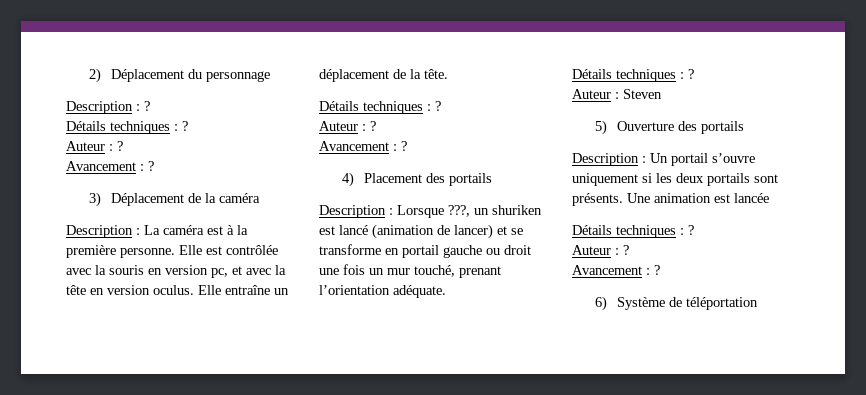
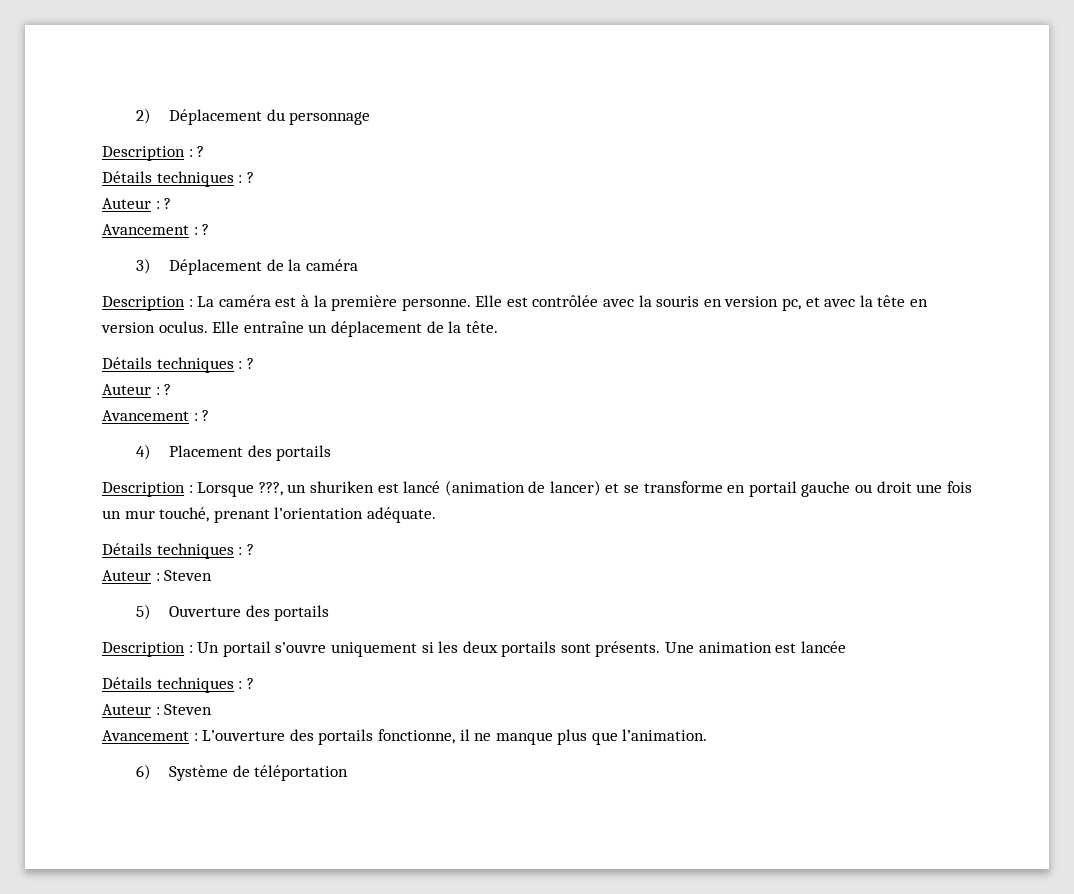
  Une animation est lancée
  Détails techniques : ?
- Auteur : ?
- Avancement : ?
+ Auteur : Steven
+ Avancement : L’ouverture des portails fonctionne, il ne manque plus que l’animation.

